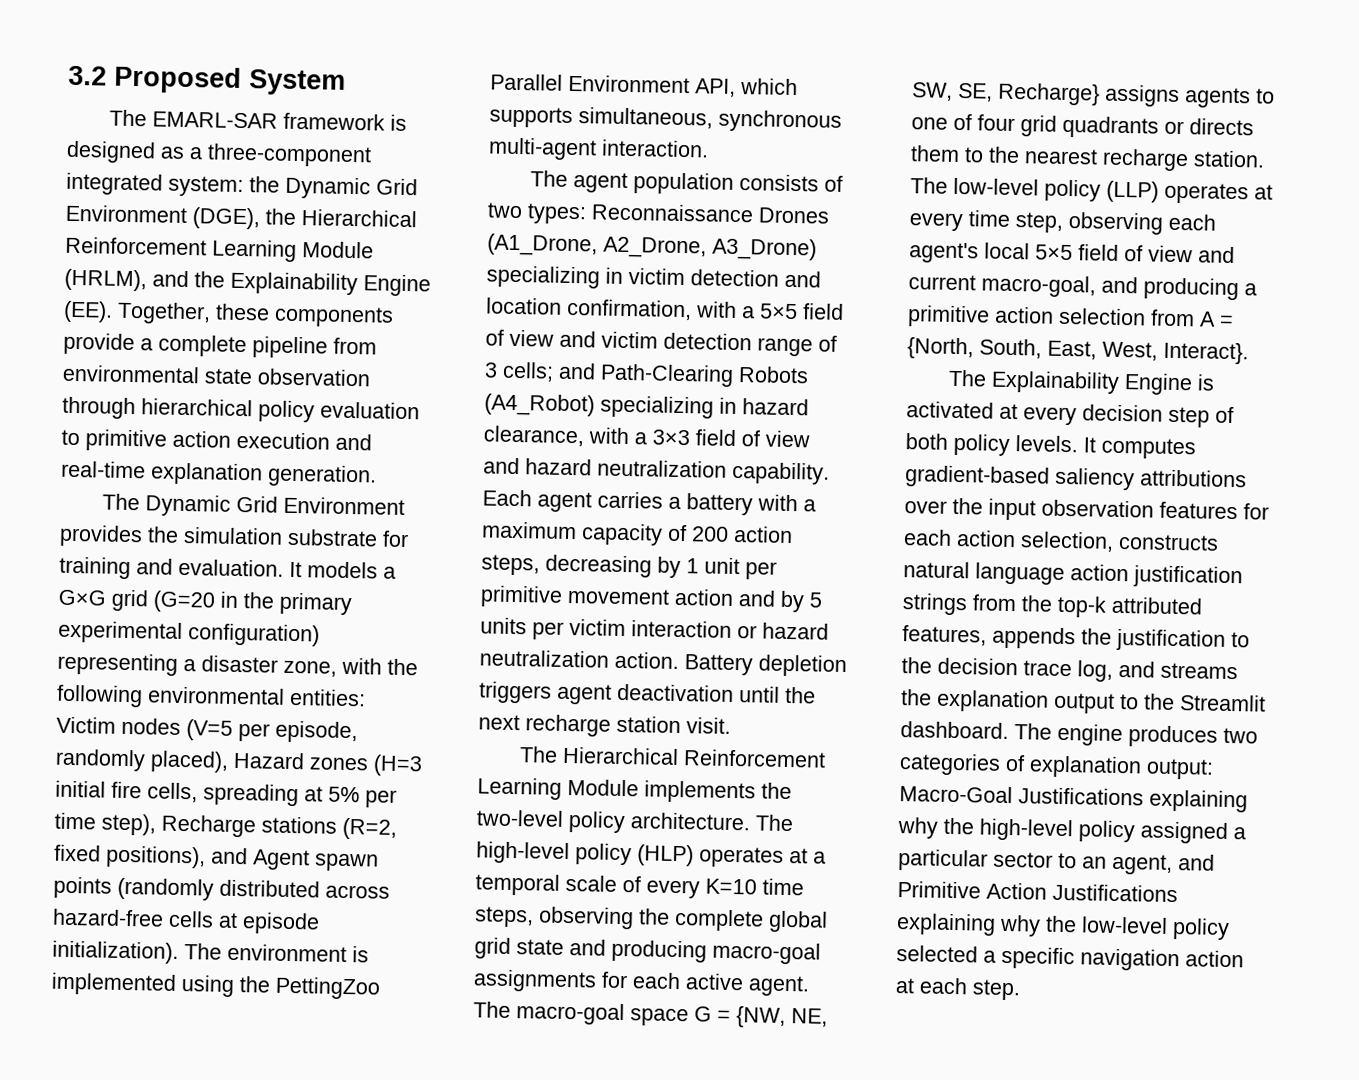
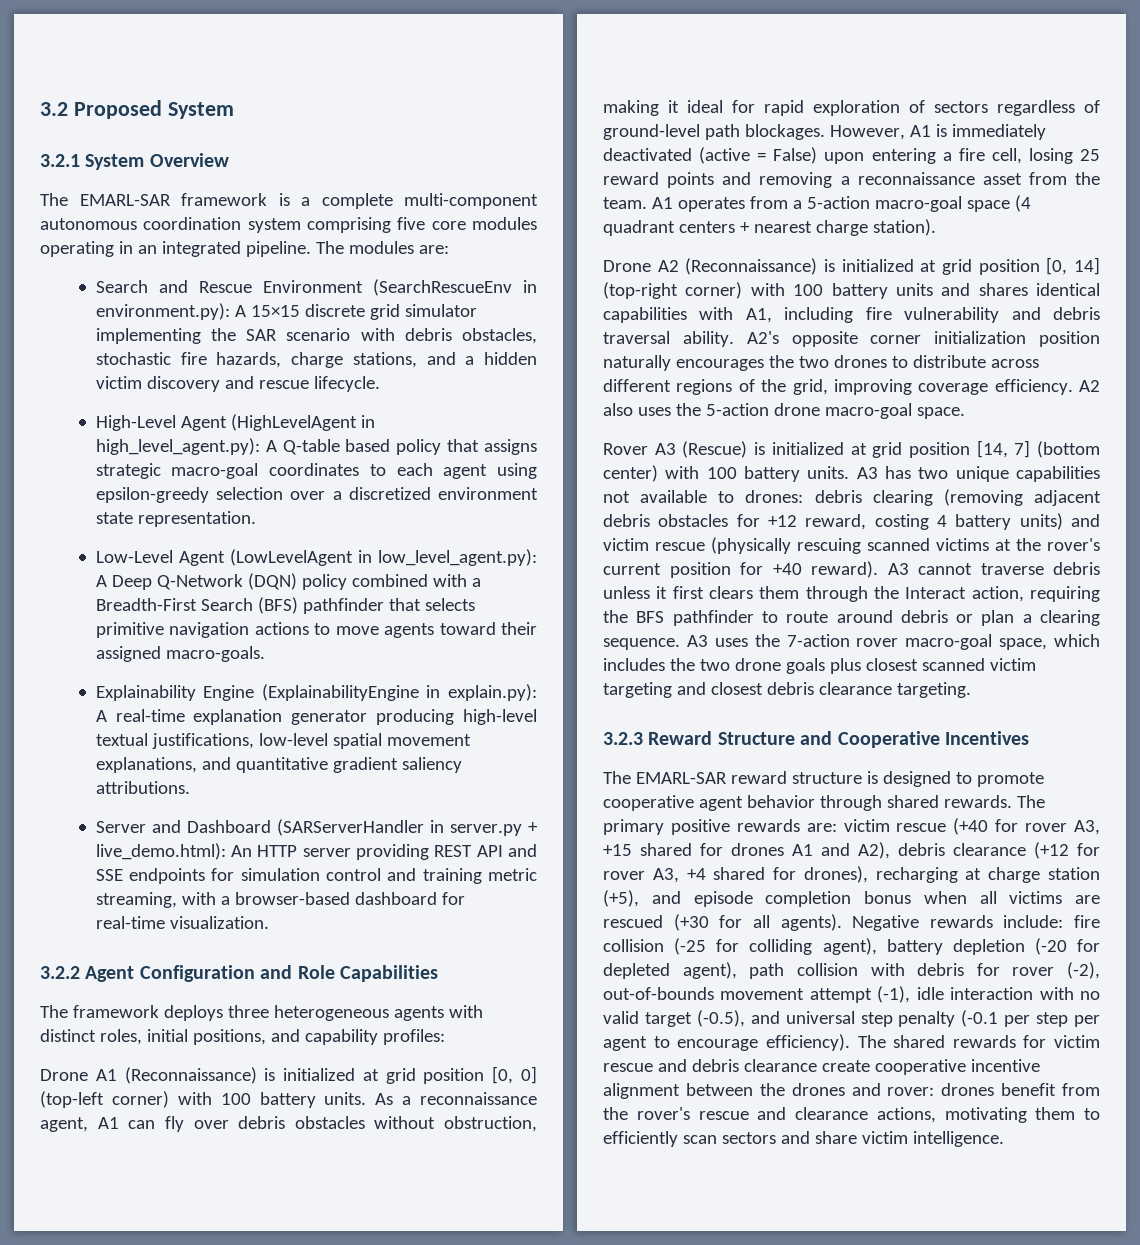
+ 3.2.1 System Overview
- The EMARL-SAR framework is designed as a three-component integrated system: the Dynamic Grid Environment (DGE), the Hierarchical Reinforcement Learning Module (HRLM), and the Explainability Engine (EE). Together, these components provide a complete pipeline from environmental state observation through hierarchical policy evaluation to primitive action execution and real-time explanation generation.
- The Dynamic Grid Environment provides the simulation substrate for training and evaluation. It models a G×G grid (G=20 in the primary experimental configuration) representing a disaster zone, with the following environmental entities: Victim nodes (V=5 per episode, randomly placed), Hazard zones (H=3 initial fire cells, spreading at 5% per time step), Recharge stations (R=2, fixed positions), and Agent spawn points (randomly distributed across hazard-free cells at episode initialization). The environment is implemented using the PettingZoo Parallel Environment API, which supports simultaneous, synchronous multi-agent interaction.
- The agent population consists of two types: Reconnaissance Drones (A1_Drone, A2_Drone, A3_Drone) specializing in victim detection and location confirmation, with a 5×5 field of view and victim detection range of 3 cells; and Path-Clearing Robots (A4_Robot) specializing in hazard clearance, with a 3×3 field of view and hazard neutralization capability. Each agent carries a battery with a maximum capacity of 200 action steps, decreasing by 1 unit per primitive movement action and by 5 units per victim interaction or hazard neutralization action. Battery depletion triggers agent deactivation until the next recharge station visit.
- The Hierarchical Reinforcement Learning Module implements the two-level policy architecture. The high-level policy (HLP) operates at a temporal scale of every K=10 time steps, observing the complete global grid state and producing macro-goal assignments for each active agent. The macro-goal space G = {NW, NE, SW, SE, Recharge} assigns agents to one of four grid quadrants or directs them to the nearest recharge station. The low-level policy (LLP) operates at every time step, observing each agent's local 5×5 field of view and current macro-goal, and producing a primitive action selection from A = {North, South, East, West, Interact}.
- The Explainability Engine is activated at every decision step of both policy levels. It computes gradient-based saliency attributions over the input observation features for each action selection, constructs natural language action justification strings from the top-k attributed features, appends the justification to the decision trace log, and streams the explanation output to the Streamlit dashboard. The engine produces two categories of explanation output: Macro-Goal Justifications explaining why the high-level policy assigned a particular sector to an agent, and Primitive Action Justifications explaining why the low-level policy selected a specific navigation action at each step.
+ The EMARL-SAR framework is a complete multi-component autonomous coordination system comprising five core modules operating in an integrated pipeline. The modules are:
+ Search and Rescue Environment (SearchRescueEnv in environment.py): A 15×15 discrete grid simulator implementing the SAR scenario with debris obstacles, stochastic fire hazards, charge stations, and a hidden victim discovery and rescue lifecycle.
+ High-Level Agent (HighLevelAgent in high_level_agent.py): A Q-table based policy that assigns strategic macro-goal coordinates to each agent using epsilon-greedy selection over a discretized environment state representation.
+ Low-Level Agent (LowLevelAgent in low_level_agent.py): A Deep Q-Network (DQN) policy combined with a Breadth-First Search (BFS) pathfinder that selects primitive navigation actions to move agents toward their assigned macro-goals.
+ Explainability Engine (ExplainabilityEngine in explain.py): A real-time explanation generator producing high-level textual justifications, low-level spatial movement explanations, and quantitative gradient saliency attributions.
+ Server and Dashboard (SARServerHandler in server.py + live_demo.html): An HTTP server providing REST API and SSE endpoints for simulation control and training metric streaming, with a browser-based dashboard for real-time visualization.
+ 3.2.2 Agent Configuration and Role Capabilities
+ The framework deploys three heterogeneous agents with distinct roles, initial positions, and capability profiles:
+ Drone A1 (Reconnaissance) is initialized at grid position [0, 0] (top-left corner) with 100 battery units. As a reconnaissance agent, A1 can fly over debris obstacles without obstruction, making it ideal for rapid exploration of sectors regardless of ground-level path blockages. However, A1 is immediately deactivated (active = False) upon entering a fire cell, losing 25 reward points and removing a reconnaissance asset from the team. A1 operates from a 5-action macro-goal space (4 quadrant centers + nearest charge station).
+ Drone A2 (Reconnaissance) is initialized at grid position [0, 14] (top-right corner) with 100 battery units and shares identical capabilities with A1, including fire vulnerability and debris traversal ability. A2's opposite corner initialization position naturally encourages the two drones to distribute across different regions of the grid, improving coverage efficiency. A2 also uses the 5-action drone macro-goal space.
+ Rover A3 (Rescue) is initialized at grid position [14, 7] (bottom center) with 100 battery units. A3 has two unique capabilities not available to drones: debris clearing (removing adjacent debris obstacles for +12 reward, costing 4 battery units) and victim rescue (physically rescuing scanned victims at the rover's current position for +40 reward). A3 cannot traverse debris unless it first clears them through the Interact action, requiring the BFS pathfinder to route around debris or plan a clearing sequence. A3 uses the 7-action rover macro-goal space, which includes the two drone goals plus closest scanned victim targeting and closest debris clearance targeting.
+ 3.2.3 Reward Structure and Cooperative Incentives
+ The EMARL-SAR reward structure is designed to promote cooperative agent behavior through shared rewards. The primary positive rewards are: victim rescue (+40 for rover A3, +15 shared for drones A1 and A2), debris clearance (+12 for rover A3, +4 shared for drones), recharging at charge station (+5), and episode completion bonus when all victims are rescued (+30 for all agents). Negative rewards include: fire collision (-25 for colliding agent), battery depletion (-20 for depleted agent), path collision with debris for rover (-2), out-of-bounds movement attempt (-1), idle interaction with no valid target (-0.5), and universal step penalty (-0.1 per step per agent to encourage efficiency). The shared rewards for victim rescue and debris clearance create cooperative incentive alignment between the drones and rover: drones benefit from the rover's rescue and clearance actions, motivating them to efficiently scan sectors and share victim intelligence.

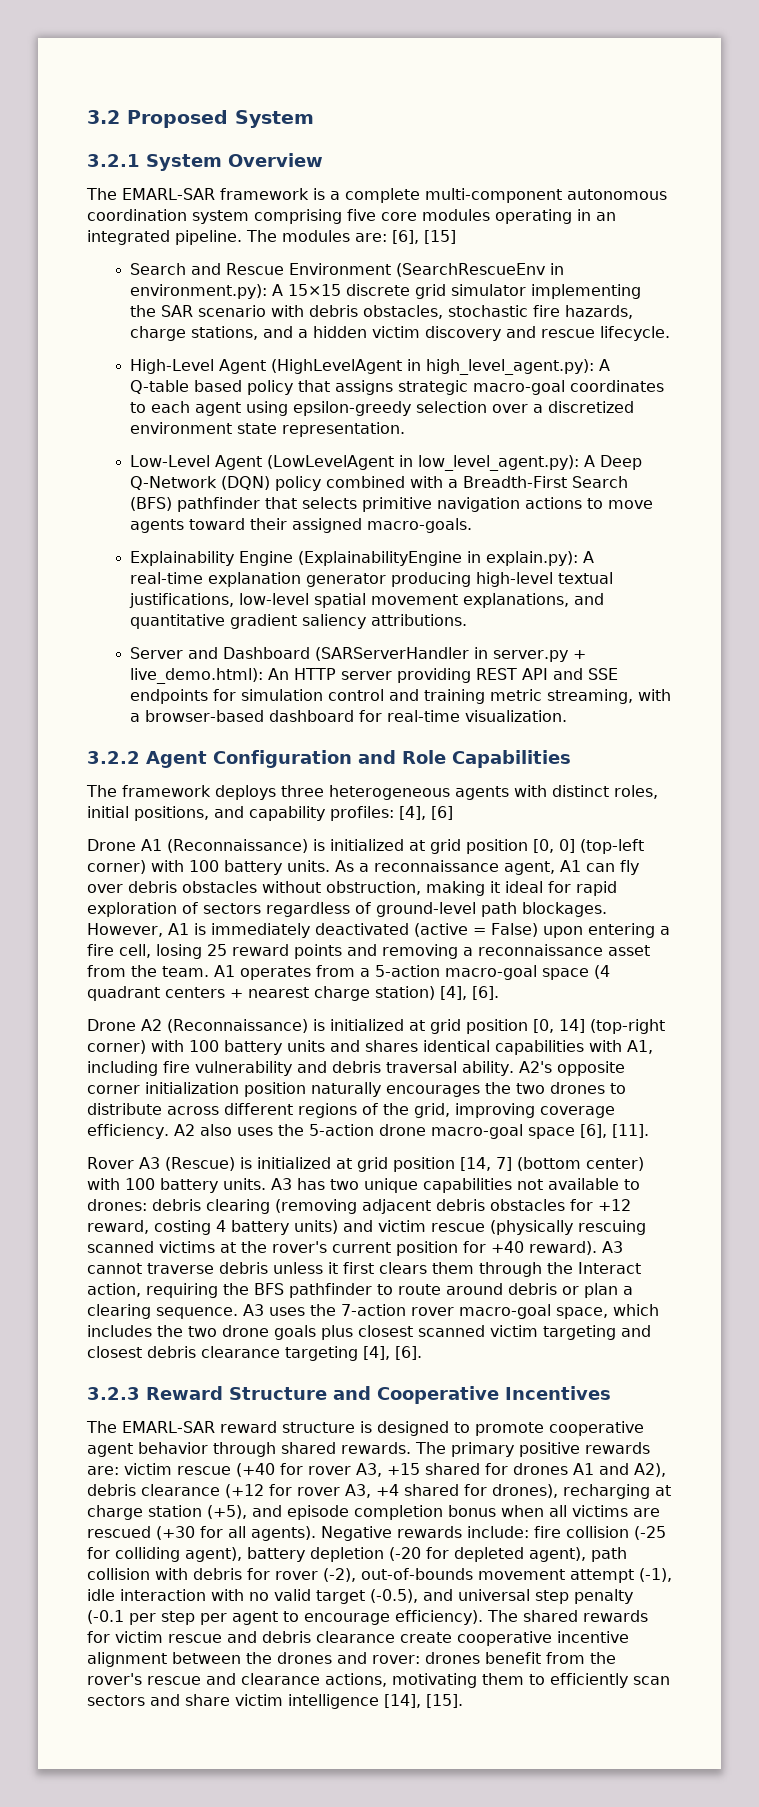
- The modules are:
+ The modules are: [6], [15]
- The framework deploys three heterogeneous agents with distinct roles, initial positions, and capability profiles:
+ The framework deploys three heterogeneous agents with distinct roles, initial positions, and capability profiles: [4], [6]
- A1 operates from a 5-action macro-goal space (4 quadrant centers + nearest charge station).
+ A1 operates from a 5-action macro-goal space (4 quadrant centers + nearest charge station) [4], [6].
- A2 also uses the 5-action drone macro-goal space.
+ A2 also uses the 5-action drone macro-goal space [6], [11].
- A3 uses the 7-action rover macro-goal space, which includes the two drone goals plus closest scanned victim targeting and closest debris clearance targeting.
+ A3 uses the 7-action rover macro-goal space, which includes the two drone goals plus closest scanned victim targeting and closest debris clearance targeting [4], [6].
- The shared rewards for victim rescue and debris clearance create cooperative incentive alignment between the drones and rover: drones benefit from the rover's rescue and clearance actions, motivating them to efficiently scan sectors and share victim intelligence.
+ The shared rewards for victim rescue and debris clearance create cooperative incentive alignment between the drones and rover: drones benefit from the rover's rescue and clearance actions, motivating them to efficiently scan sectors and share victim intelligence [14], [15].

